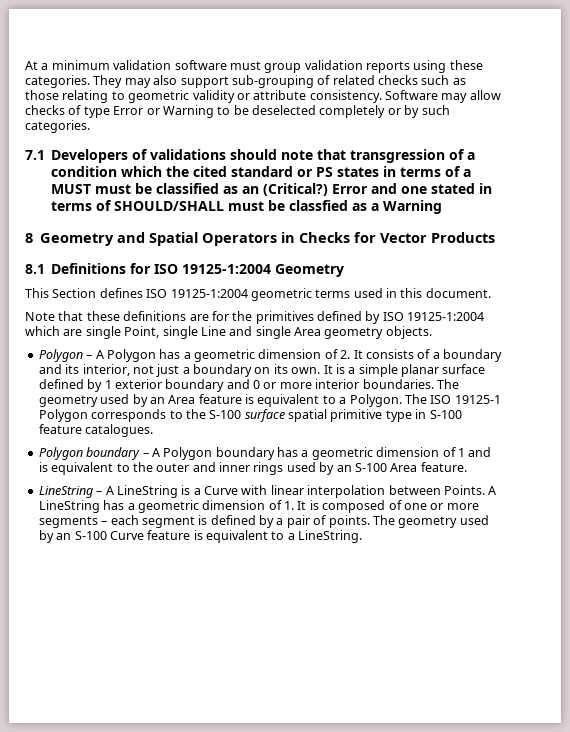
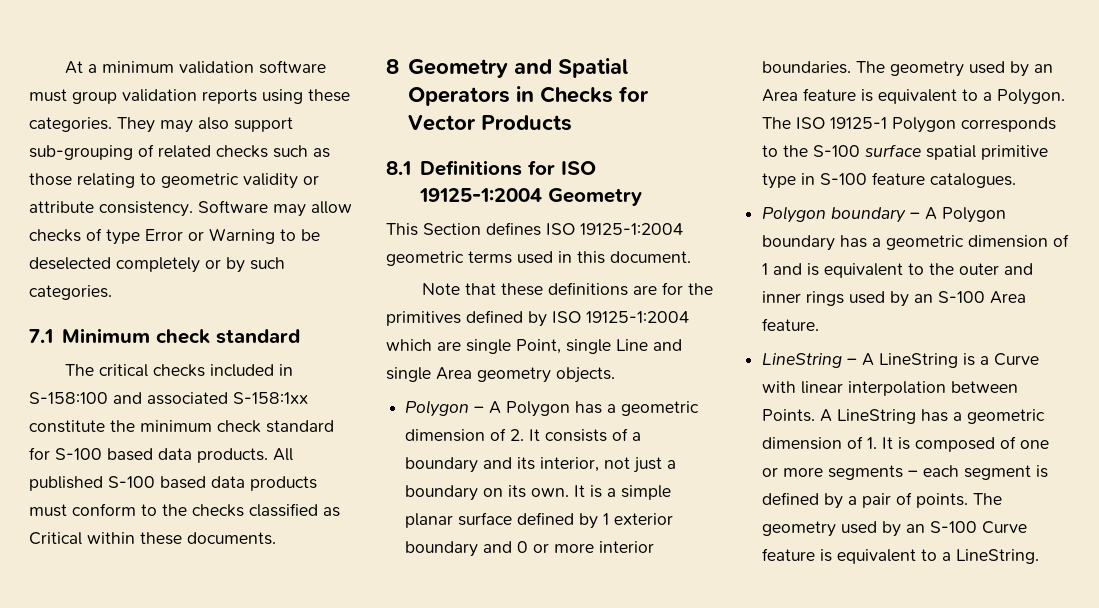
- 7.1 Developers of validations should note that transgression of a condition which the cited standard or PS states in terms of a MUST must be classified as an (Critical?) Error and one stated in terms of SHOULD/SHALL must be classfied as a Warning
+ 7.1 Minimum check standard
+ The critical checks included in S-158:100 and associated S-158:1xx constitute the minimum check standard for S-100 based data products. All published S-100 based data products must conform to the checks classified as Critical within these documents.

